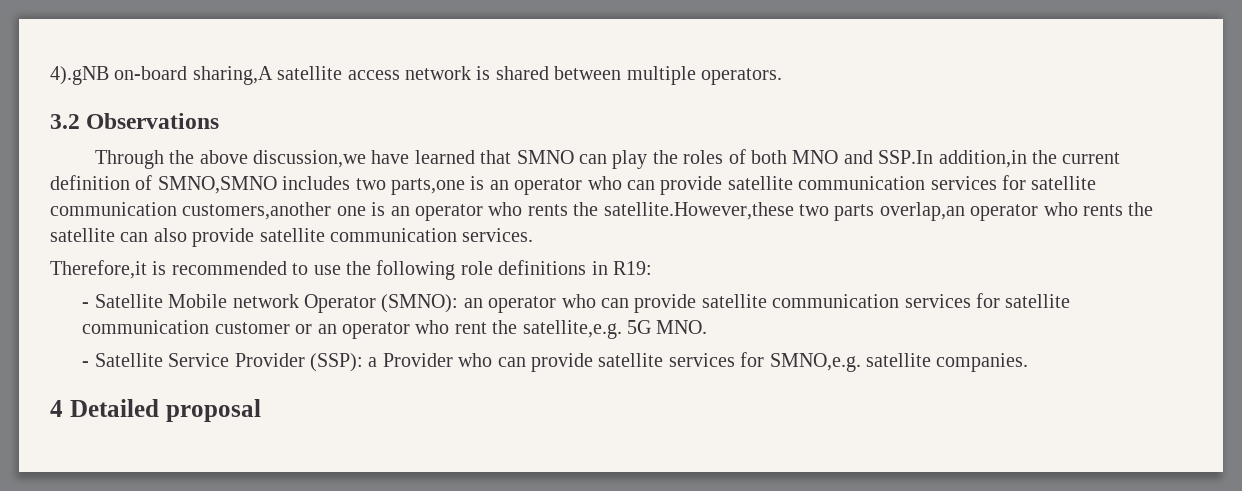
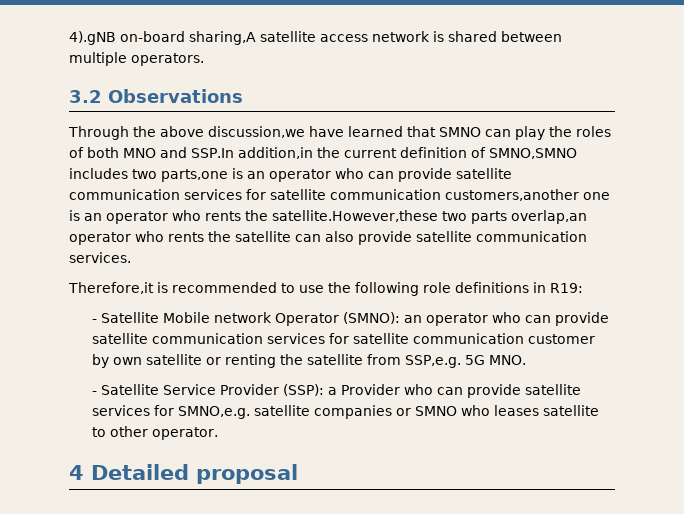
- - Satellite Mobile network Operator (SMNO): an operator who can provide satellite communication services for satellite communication customer or an operator who rent the satellite,e.g. 5G MNO.
+ - Satellite Mobile network Operator (SMNO): an operator who can provide satellite communication services for satellite communication customer by own satellite or renting the satellite from SSP,e.g. 5G MNO.
- - Satellite Service Provider (SSP): a Provider who can provide satellite services for SMNO,e.g. satellite companies.
+ - Satellite Service Provider (SSP): a Provider who can provide satellite services for SMNO,e.g. satellite companies or SMNO who leases satellite to other operator.

